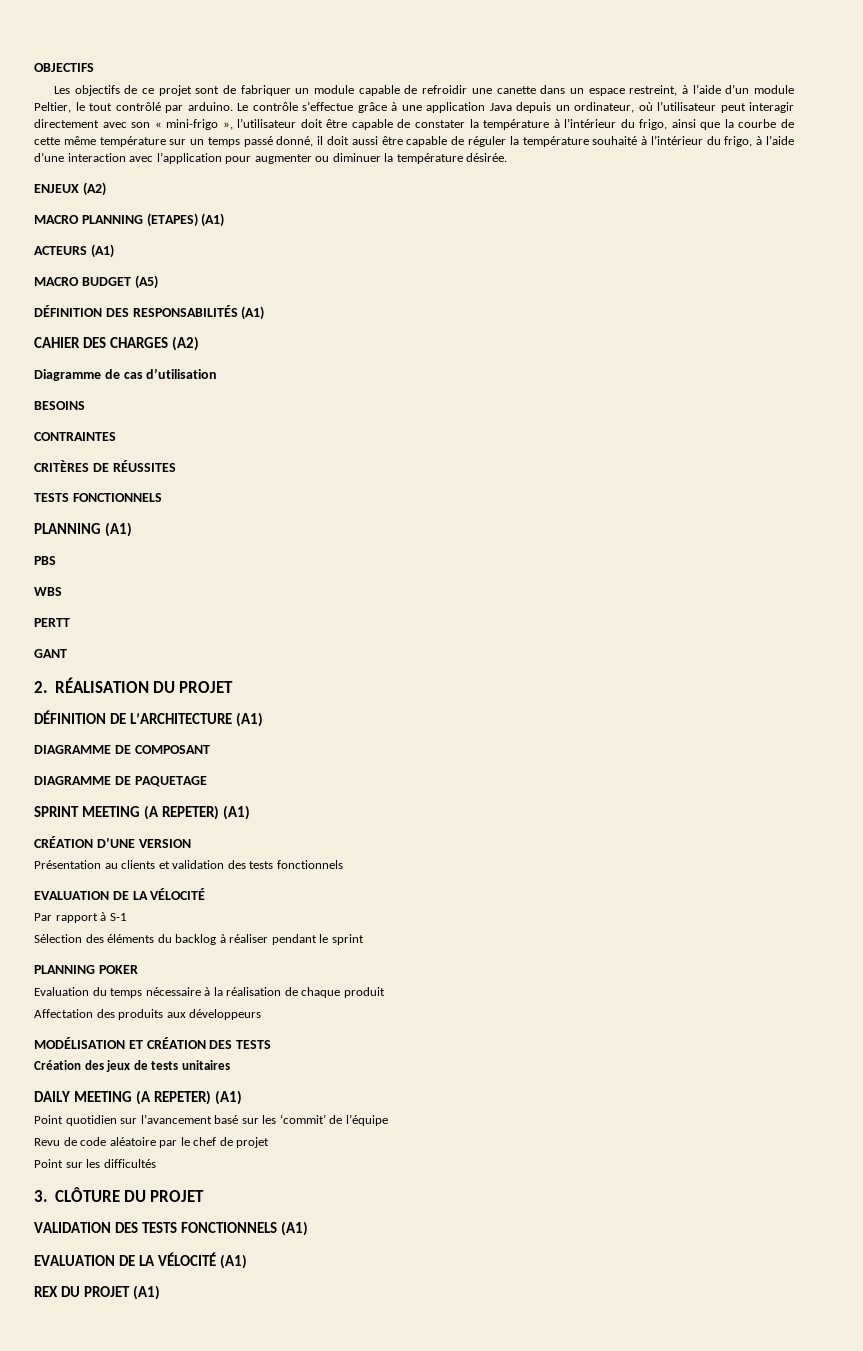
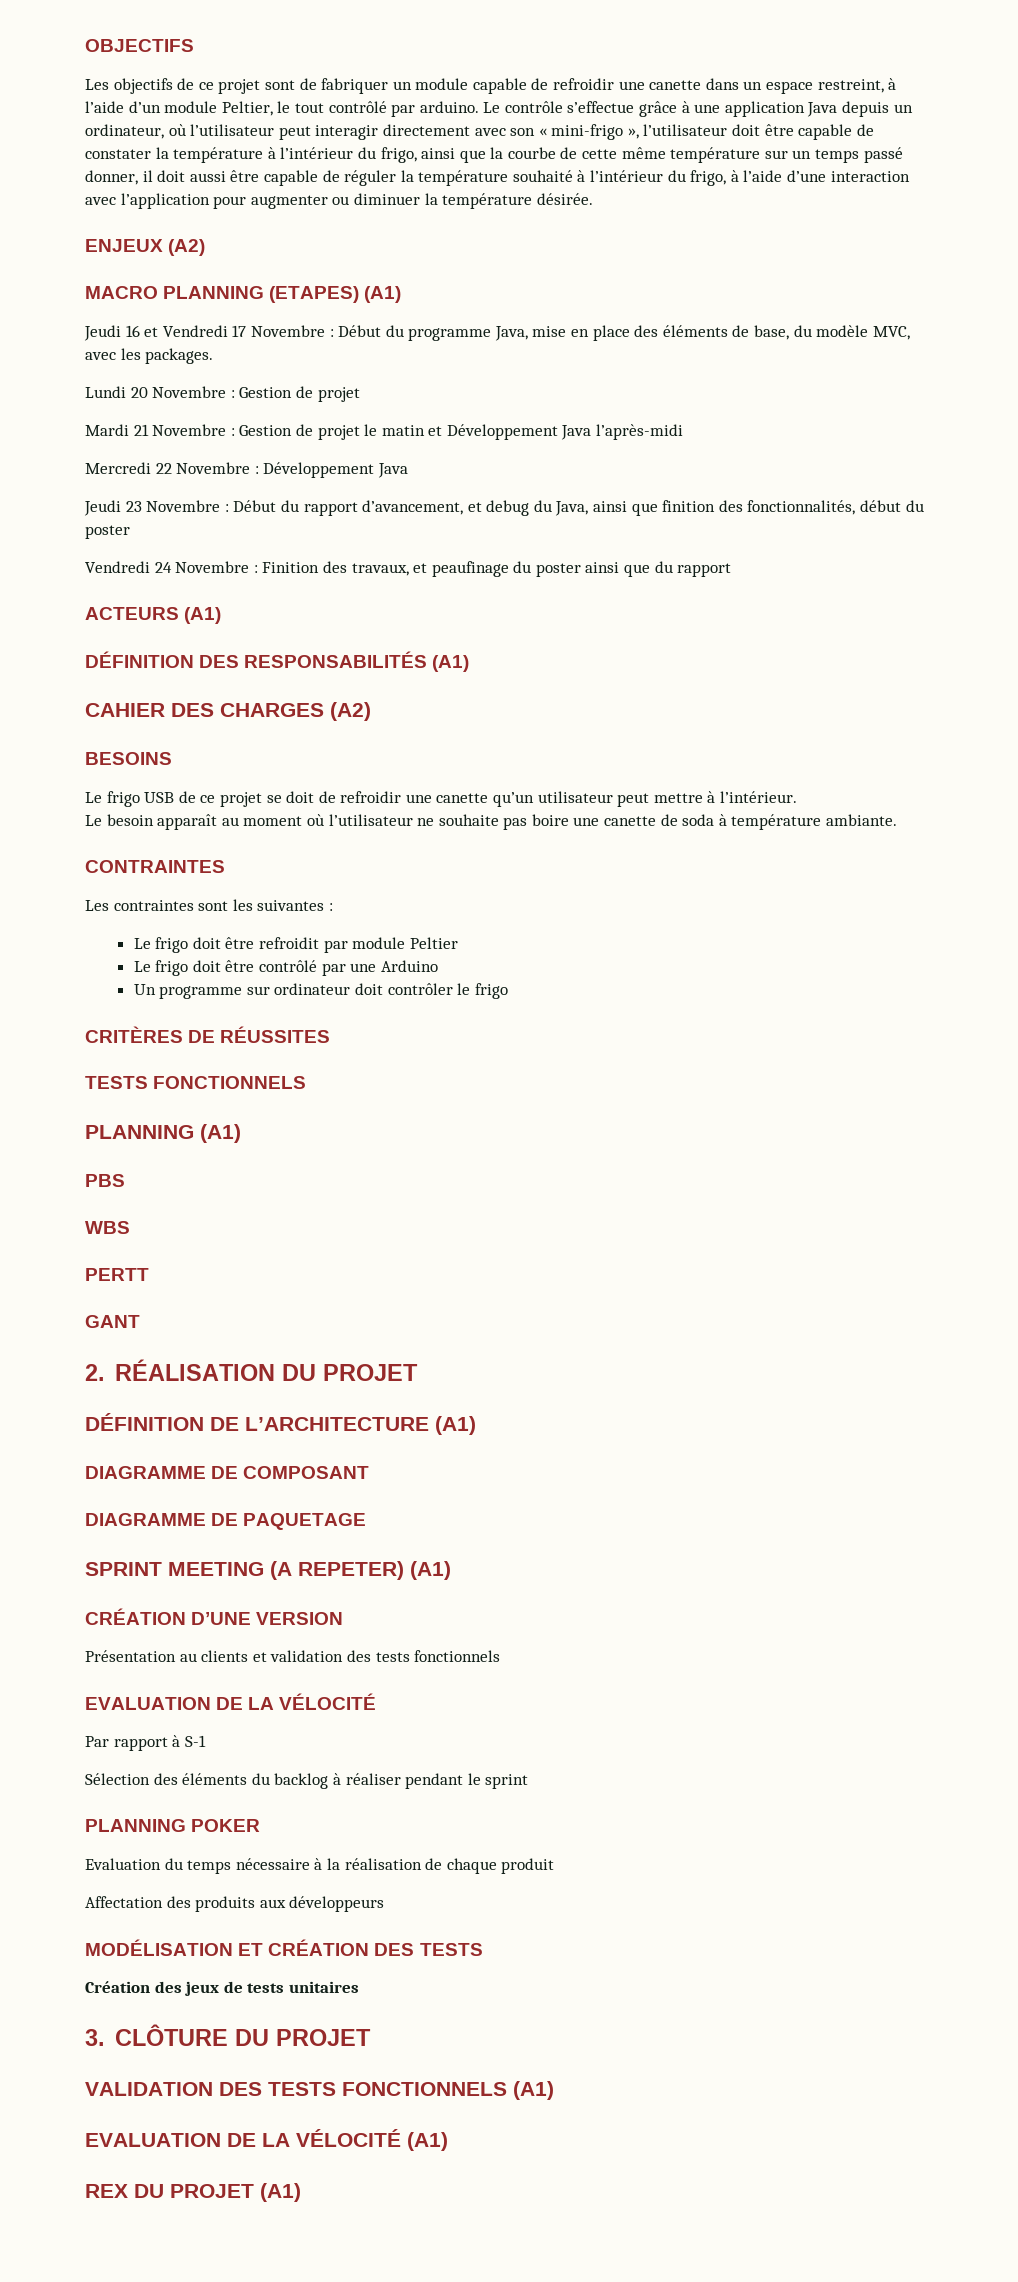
- Le contrôle s’effectue grâce à une application Java depuis un ordinateur, où l’utilisateur peut interagir directement avec son « mini-frigo », l’utilisateur doit être capable de constater la température à l’intérieur du frigo, ainsi que la courbe de cette même température sur un temps passé donné, il doit aussi être capable de réguler la température souhaité à l’intérieur du frigo, à l’aide d’une interaction avec l’application pour augmenter ou diminuer la température désirée.
+ Le contrôle s’effectue grâce à une application Java depuis un ordinateur, où l’utilisateur peut interagir directement avec son « mini-frigo », l’utilisateur doit être capable de constater la température à l’intérieur du frigo, ainsi que la courbe de cette même température sur un temps passé donner, il doit aussi être capable de réguler la température souhaité à l’intérieur du frigo, à l’aide d’une interaction avec l’application pour augmenter ou diminuer la température désirée.
+ Jeudi 16 et Vendredi 17 Novembre : Début du programme Java, mise en place des éléments de base, du modèle MVC, avec les packages.
+ Lundi 20 Novembre : Gestion de projet
+ Mardi 21 Novembre : Gestion de projet le matin et Développement Java l’après-midi
+ Mercredi 22 Novembre : Développement Java
+ Jeudi 23 Novembre : Début du rapport d’avancement, et debug du Java, ainsi que finition des fonctionnalités, début du poster
+ Vendredi 24 Novembre : Finition des travaux, et peaufinage du poster ainsi que du rapport
- MACRO BUDGET (A5)
- Diagramme de cas d’utilisation
  BESOINS
+ Le frigo USB de ce projet se doit de refroidir une canette qu’un utilisateur peut mettre à l’intérieur.
+ Le besoin apparaît au moment où l’utilisateur ne souhaite pas boire une canette de soda à température ambiante.
  CONTRAINTES
+ Les contraintes sont les suivantes :
+ Le frigo doit être refroidit par module Peltier
+ Le frigo doit être contrôlé par une Arduino
+ Un programme sur ordinateur doit contrôler le frigo
- DAILY MEETING (A REPETER) (A1)
- Point quotidien sur l’avancement basé sur les ‘commit’ de l’équipe
- Revu de code aléatoire par le chef de projet
- Point sur les difficultés

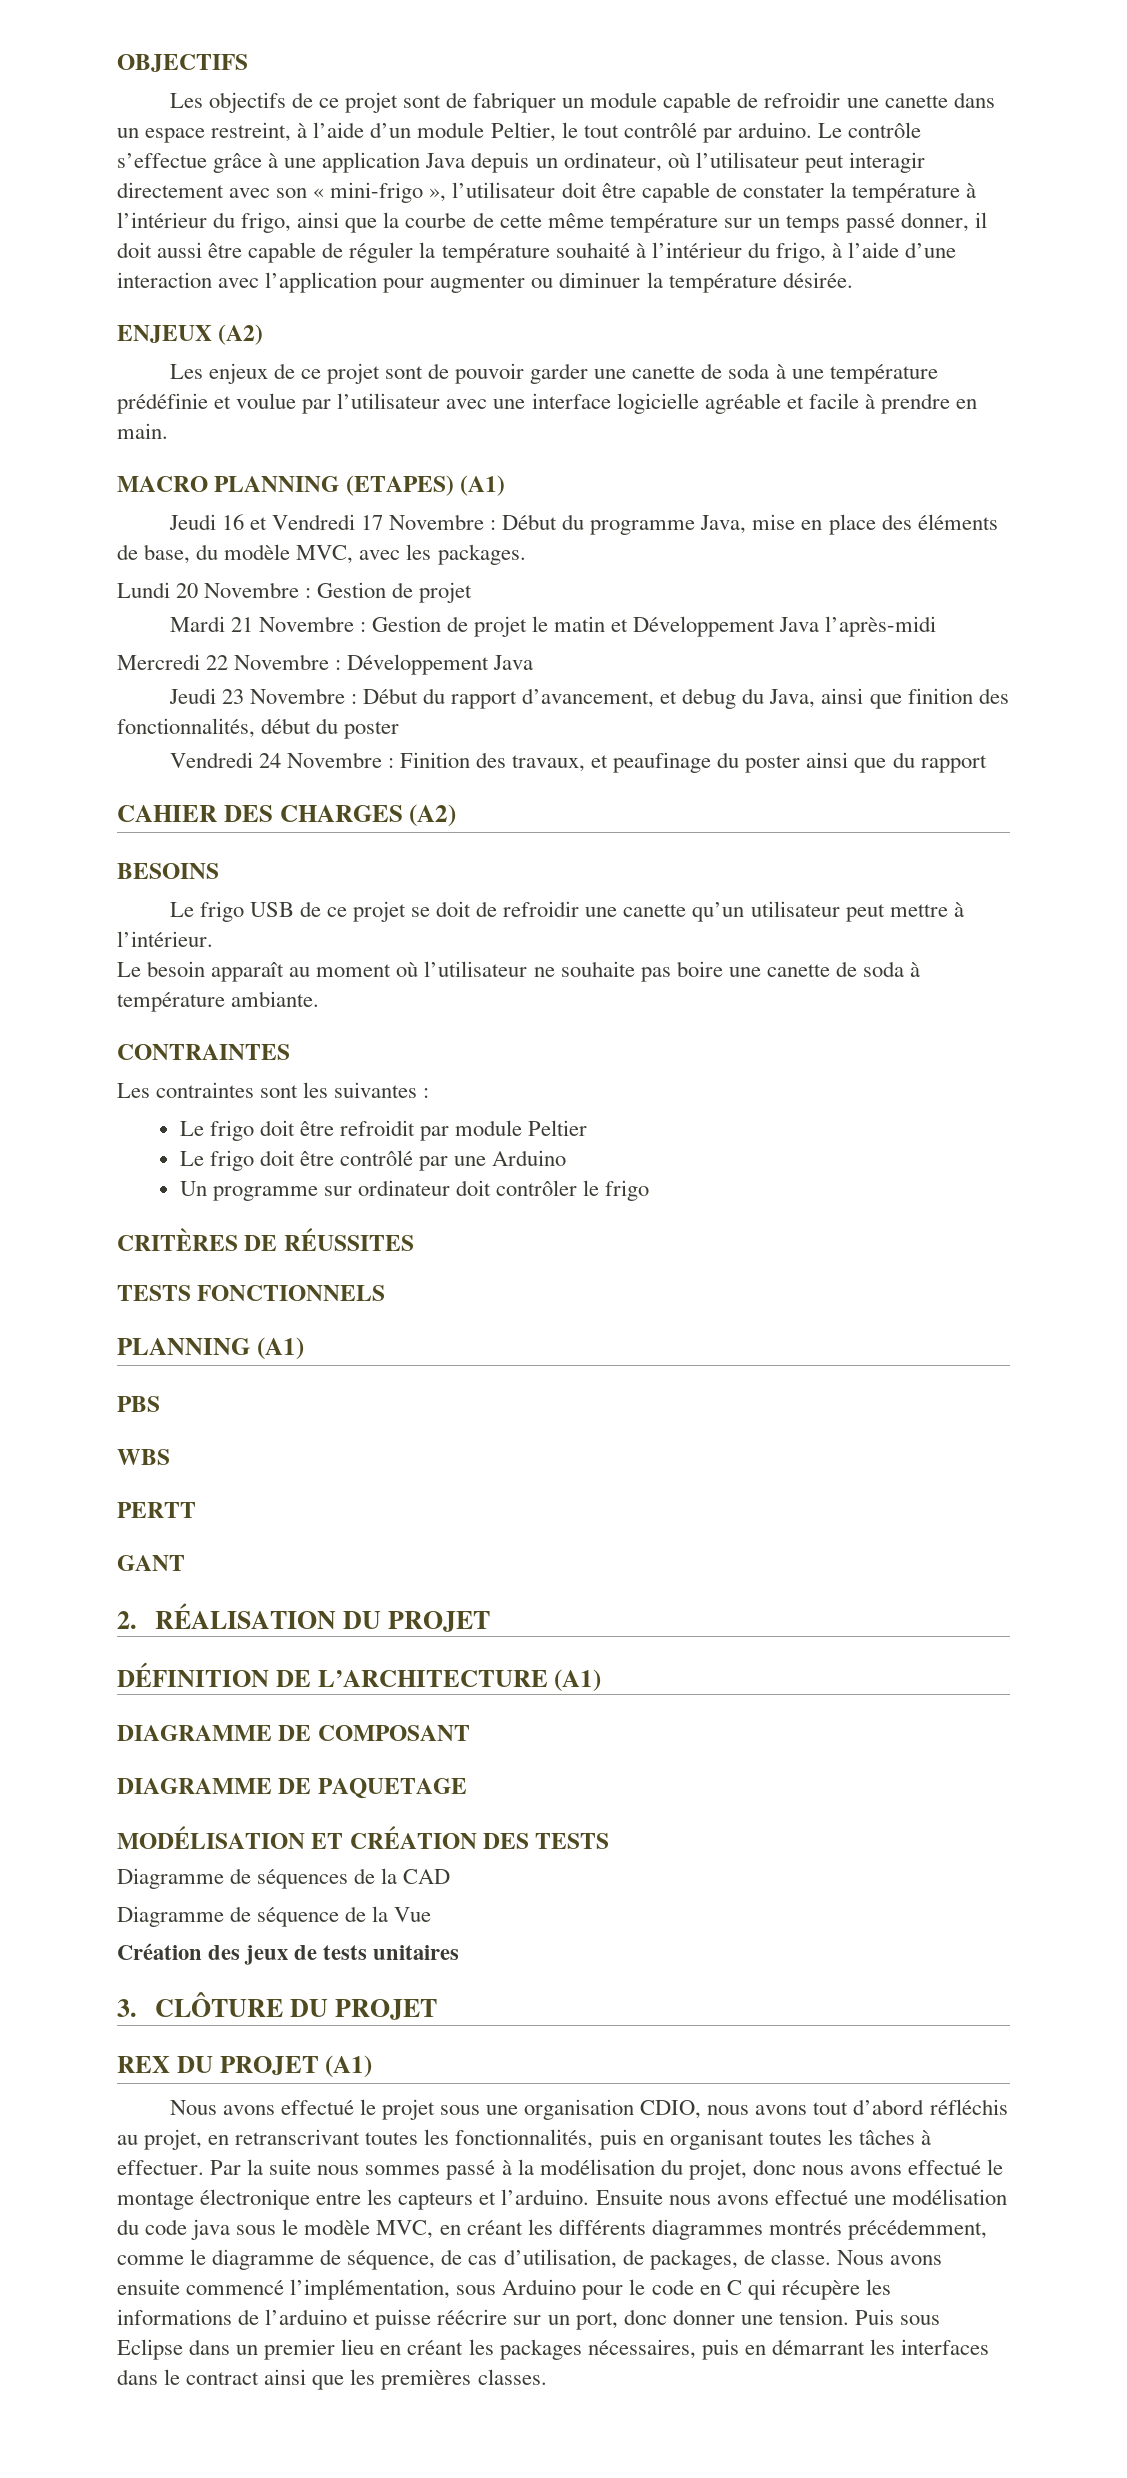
+ Les enjeux de ce projet sont de pouvoir garder une canette de soda à une température prédéfinie et voulue par l’utilisateur avec une interface logicielle agréable et facile à prendre en main.
- ACTEURS (A1)
- DÉFINITION DES RESPONSABILITÉS (A1)
- SPRINT MEETING (A REPETER) (A1)
- CRÉATION D’UNE VERSION
- Présentation au clients et validation des tests fonctionnels
- EVALUATION DE LA VÉLOCITÉ
- Par rapport à S-1
- Sélection des éléments du backlog à réaliser pendant le sprint
- PLANNING POKER
- Evaluation du temps nécessaire à la réalisation de chaque produit
- Affectation des produits aux développeurs
+ Diagramme de séquences de la CAD
+ Diagramme de séquence de la Vue
- VALIDATION DES TESTS FONCTIONNELS (A1)
- EVALUATION DE LA VÉLOCITÉ (A1)
  REX DU PROJET (A1)
+ Nous avons effectué le projet sous une organisation CDIO, nous avons tout d’abord réfléchis au projet, en retranscrivant toutes les fonctionnalités, puis en organisant toutes les tâches à effectuer. Par la suite nous sommes passé à la modélisation du projet, donc nous avons effectué le montage électronique entre les capteurs et l’arduino. Ensuite nous avons effectué une modélisation du code java sous le modèle MVC, en créant les différents diagrammes montrés précédemment, comme le diagramme de séquence, de cas d’utilisation, de packages, de classe. Nous avons ensuite commencé l’implémentation, sous Arduino pour le code en C qui récupère les informations de l’arduino et puisse réécrire sur un port, donc donner une tension. Puis sous Eclipse dans un premier lieu en créant les packages nécessaires, puis en démarrant les interfaces dans le contract ainsi que les premières classes.

